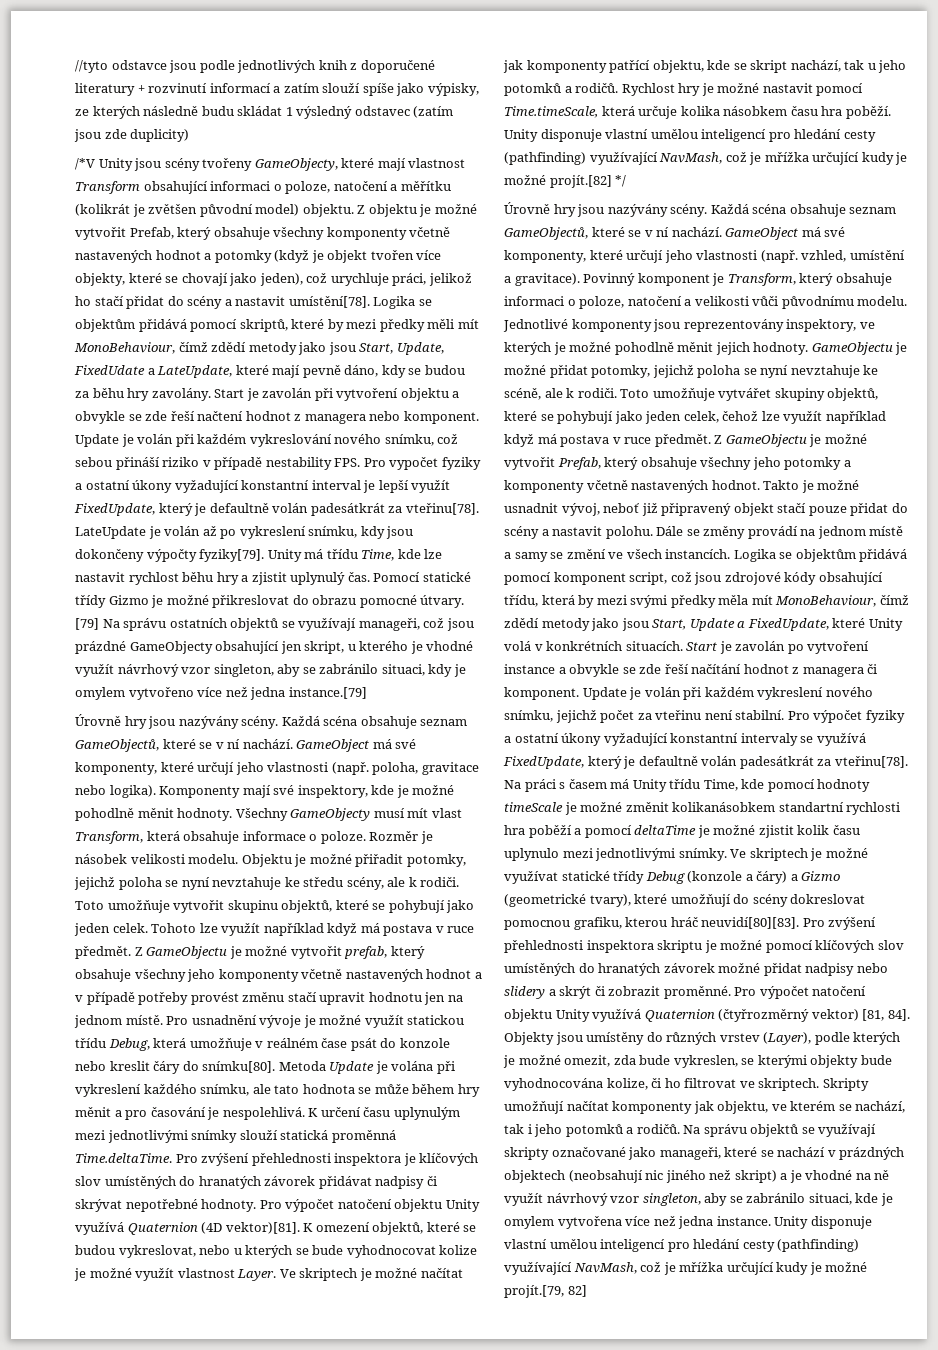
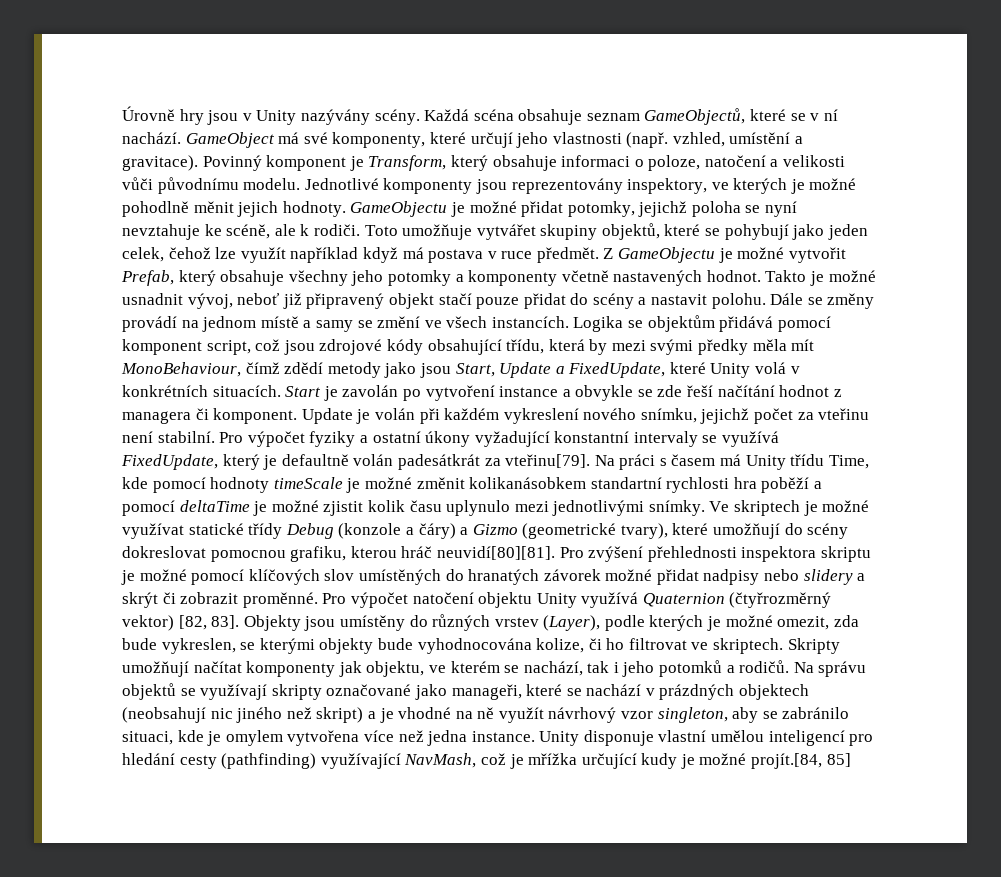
- //tyto odstavce jsou podle jednotlivých knih z doporučené literatury + rozvinutí informací a zatím slouží spíše jako výpisky, ze kterých následně budu skládat 1 výsledný odstavec (zatím jsou zde duplicity)
- /*V Unity jsou scény tvořeny GameObjecty, které mají vlastnost Transform obsahující informaci o poloze, natočení a měřítku (kolikrát je zvětšen původní model) objektu. Z objektu je možné vytvořit Prefab, který obsahuje všechny komponenty včetně nastavených hodnot a potomky (když je objekt tvořen více objekty, které se chovají jako jeden), což urychluje práci, jelikož ho stačí přidat do scény a nastavit umístění[78]. Logika se objektům přidává pomocí skriptů, které by mezi předky měli mít MonoBehaviour, čímž zdědí metody jako jsou Start, Update, FixedUdate a LateUpdate, které mají pevně dáno, kdy se budou za běhu hry zavolány. Start je zavolán při vytvoření objektu a obvykle se zde řeší načtení hodnot z managera nebo komponent. Update je volán při každém vykreslování nového snímku, což sebou přináší riziko v případě nestability FPS. Pro vypočet fyziky a ostatní úkony vyžadující konstantní interval je lepší využít FixedUpdate, který je defaultně volán padesátkrát za vteřinu[78]. LateUpdate je volán až po vykreslení snímku, kdy jsou dokončeny výpočty fyziky[79]. Unity má třídu Time, kde lze nastavit rychlost běhu hry a zjistit uplynulý čas. Pomocí statické třídy Gizmo je možné přikreslovat do obrazu pomocné útvary. [79] Na správu ostatních objektů se využívají manageři, což jsou prázdné GameObjecty obsahující jen skript, u kterého je vhodné využít návrhový vzor singleton, aby se zabránilo situaci, kdy je omylem vytvořeno více než jedna instance.[79]
- Úrovně hry jsou nazývány scény. Každá scéna obsahuje seznam GameObjectů, které se v ní nachází. GameObject má své komponenty, které určují jeho vlastnosti (např. poloha, gravitace nebo logika). Komponenty mají své inspektory, kde je možné pohodlně měnit hodnoty. Všechny GameObjecty musí mít vlast Transform, která obsahuje informace o poloze. Rozměr je násobek velikosti modelu. Objektu je možné přiřadit potomky, jejichž poloha se nyní nevztahuje ke středu scény, ale k rodiči. Toto umožňuje vytvořit skupinu objektů, které se pohybují jako jeden celek. Tohoto lze využít například když má postava v ruce předmět. Z GameObjectu je možné vytvořit prefab, který obsahuje všechny jeho komponenty včetně nastavených hodnot a v případě potřeby provést změnu stačí upravit hodnotu jen na jednom místě. Pro usnadnění vývoje je možné využít statickou třídu Debug, která umožňuje v reálném čase psát do konzole nebo kreslit čáry do snímku[80]. Metoda Update je volána při vykreslení každého snímku, ale tato hodnota se může během hry měnit a pro časování je nespolehlivá. K určení času uplynulým mezi jednotlivými snímky slouží statická proměnná Time.deltaTime. Pro zvýšení přehlednosti inspektora je klíčových slov umístěných do hranatých závorek přidávat nadpisy či skrývat nepotřebné hodnoty. Pro výpočet natočení objektu Unity využívá Quaternion (4D vektor)[81]. K omezení objektů, které se budou vykreslovat, nebo u kterých se bude vyhodnocovat kolize je možné využít vlastnost Layer. Ve skriptech je možné načítat jak komponenty patřící objektu, kde se skript nachází, tak u jeho potomků a rodičů. Rychlost hry je možné nastavit pomocí Time.timeScale, která určuje kolika násobkem času hra poběží. Unity disponuje vlastní umělou inteligencí pro hledání cesty (pathfinding) využívající NavMash, což je mřížka určující kudy je možné projít.[82] */
- Úrovně hry jsou nazývány scény.
+ Úrovně hry jsou v Unity nazývány scény.
- Pro výpočet fyziky a ostatní úkony vyžadující konstantní intervaly se využívá FixedUpdate, který je defaultně volán padesátkrát za vteřinu[78].
+ Pro výpočet fyziky a ostatní úkony vyžadující konstantní intervaly se využívá FixedUpdate, který je defaultně volán padesátkrát za vteřinu[79].
- Ve skriptech je možné využívat statické třídy Debug (konzole a čáry) a Gizmo (geometrické tvary), které umožňují do scény dokreslovat pomocnou grafiku, kterou hráč neuvidí[80][83].
+ Ve skriptech je možné využívat statické třídy Debug (konzole a čáry) a Gizmo (geometrické tvary), které umožňují do scény dokreslovat pomocnou grafiku, kterou hráč neuvidí[80][81].
- Pro výpočet natočení objektu Unity využívá Quaternion (čtyřrozměrný vektor) [81, 84].
+ Pro výpočet natočení objektu Unity využívá Quaternion (čtyřrozměrný vektor) [82, 83].
- Unity disponuje vlastní umělou inteligencí pro hledání cesty (pathfinding) využívající NavMash, což je mřížka určující kudy je možné projít.[79, 82]
+ Unity disponuje vlastní umělou inteligencí pro hledání cesty (pathfinding) využívající NavMash, což je mřížka určující kudy je možné projít.[84, 85]

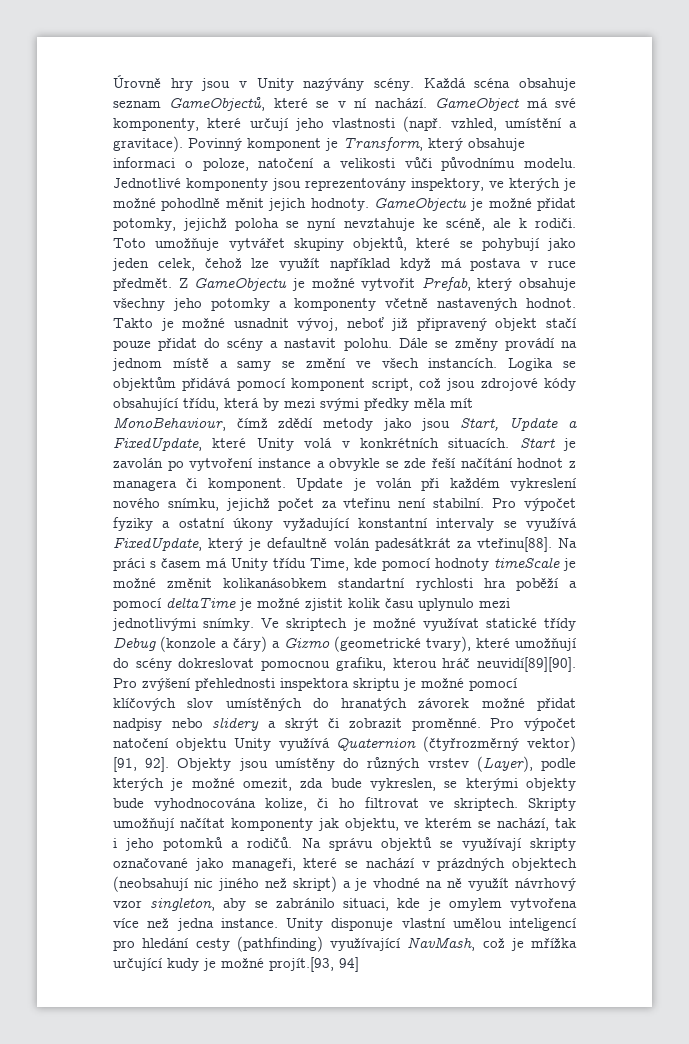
- Pro výpočet fyziky a ostatní úkony vyžadující konstantní intervaly se využívá FixedUpdate, který je defaultně volán padesátkrát za vteřinu[79].
+ Pro výpočet fyziky a ostatní úkony vyžadující konstantní intervaly se využívá FixedUpdate, který je defaultně volán padesátkrát za vteřinu[88].
- Ve skriptech je možné využívat statické třídy Debug (konzole a čáry) a Gizmo (geometrické tvary), které umožňují do scény dokreslovat pomocnou grafiku, kterou hráč neuvidí[80][81].
+ Ve skriptech je možné využívat statické třídy Debug (konzole a čáry) a Gizmo (geometrické tvary), které umožňují do scény dokreslovat pomocnou grafiku, kterou hráč neuvidí[89][90].
- Pro výpočet natočení objektu Unity využívá Quaternion (čtyřrozměrný vektor) [82, 83].
+ Pro výpočet natočení objektu Unity využívá Quaternion (čtyřrozměrný vektor) [91, 92].
- Unity disponuje vlastní umělou inteligencí pro hledání cesty (pathfinding) využívající NavMash, což je mřížka určující kudy je možné projít.[84, 85]
+ Unity disponuje vlastní umělou inteligencí pro hledání cesty (pathfinding) využívající NavMash, což je mřížka určující kudy je možné projít.[93, 94]

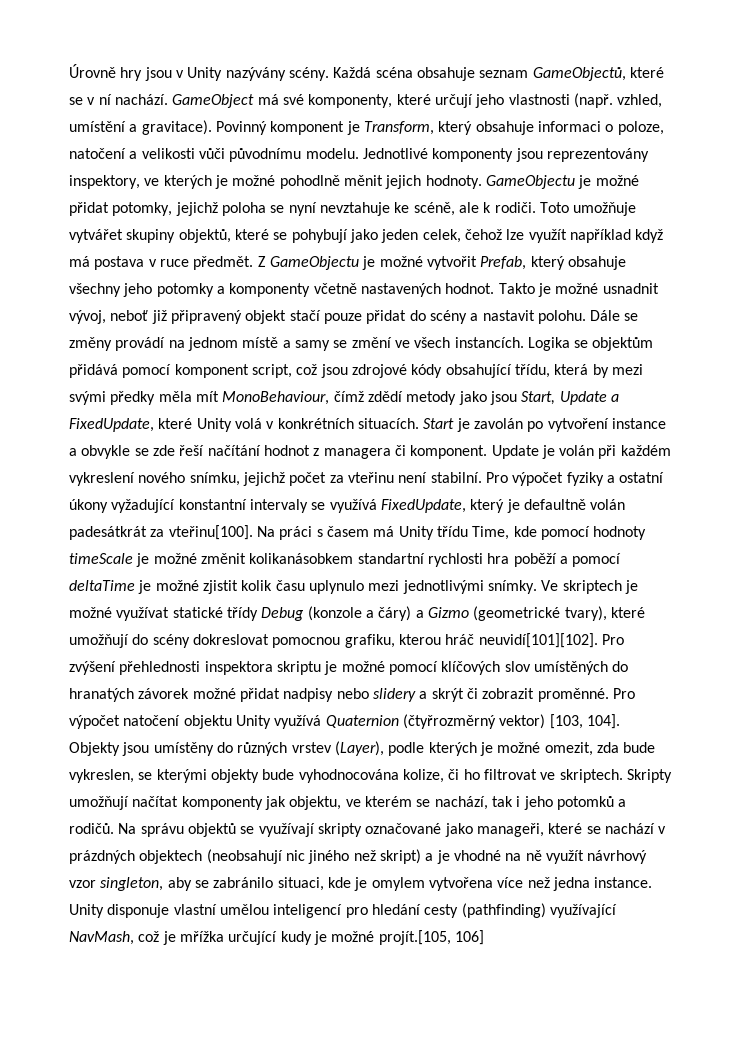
- Pro výpočet fyziky a ostatní úkony vyžadující konstantní intervaly se využívá FixedUpdate, který je defaultně volán padesátkrát za vteřinu[88].
+ Pro výpočet fyziky a ostatní úkony vyžadující konstantní intervaly se využívá FixedUpdate, který je defaultně volán padesátkrát za vteřinu[100].
- Ve skriptech je možné využívat statické třídy Debug (konzole a čáry) a Gizmo (geometrické tvary), které umožňují do scény dokreslovat pomocnou grafiku, kterou hráč neuvidí[89][90].
+ Ve skriptech je možné využívat statické třídy Debug (konzole a čáry) a Gizmo (geometrické tvary), které umožňují do scény dokreslovat pomocnou grafiku, kterou hráč neuvidí[101][102].
- Pro výpočet natočení objektu Unity využívá Quaternion (čtyřrozměrný vektor) [91, 92].
+ Pro výpočet natočení objektu Unity využívá Quaternion (čtyřrozměrný vektor) [103, 104].
- Unity disponuje vlastní umělou inteligencí pro hledání cesty (pathfinding) využívající NavMash, což je mřížka určující kudy je možné projít.[93, 94]
+ Unity disponuje vlastní umělou inteligencí pro hledání cesty (pathfinding) využívající NavMash, což je mřížka určující kudy je možné projít.[105, 106]

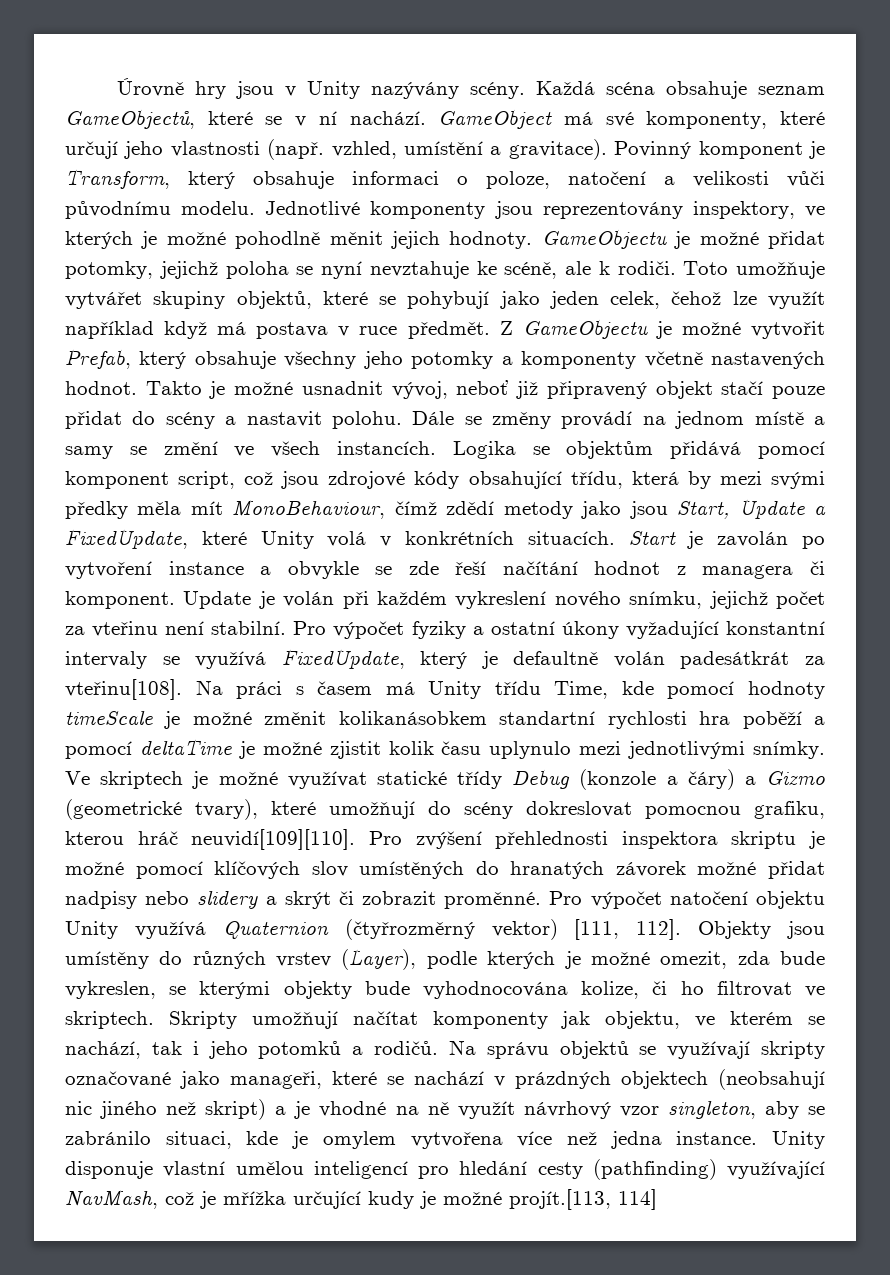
- Pro výpočet fyziky a ostatní úkony vyžadující konstantní intervaly se využívá FixedUpdate, který je defaultně volán padesátkrát za vteřinu[100].
+ Pro výpočet fyziky a ostatní úkony vyžadující konstantní intervaly se využívá FixedUpdate, který je defaultně volán padesátkrát za vteřinu[108].
- Ve skriptech je možné využívat statické třídy Debug (konzole a čáry) a Gizmo (geometrické tvary), které umožňují do scény dokreslovat pomocnou grafiku, kterou hráč neuvidí[101][102].
+ Ve skriptech je možné využívat statické třídy Debug (konzole a čáry) a Gizmo (geometrické tvary), které umožňují do scény dokreslovat pomocnou grafiku, kterou hráč neuvidí[109][110].
- Pro výpočet natočení objektu Unity využívá Quaternion (čtyřrozměrný vektor) [103, 104].
+ Pro výpočet natočení objektu Unity využívá Quaternion (čtyřrozměrný vektor) [111, 112].
- Unity disponuje vlastní umělou inteligencí pro hledání cesty (pathfinding) využívající NavMash, což je mřížka určující kudy je možné projít.[105, 106]
+ Unity disponuje vlastní umělou inteligencí pro hledání cesty (pathfinding) využívající NavMash, což je mřížka určující kudy je možné projít.[113, 114]

